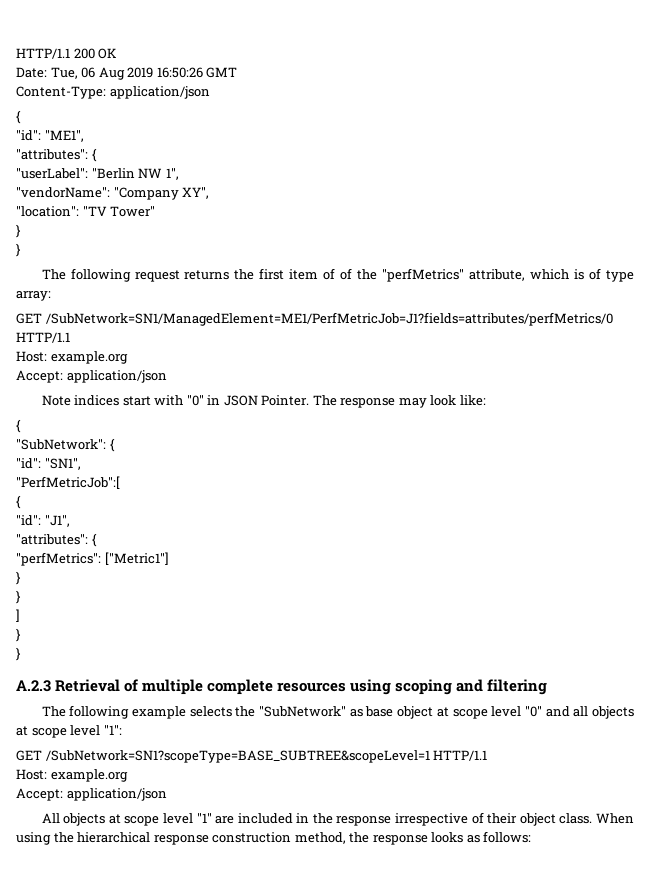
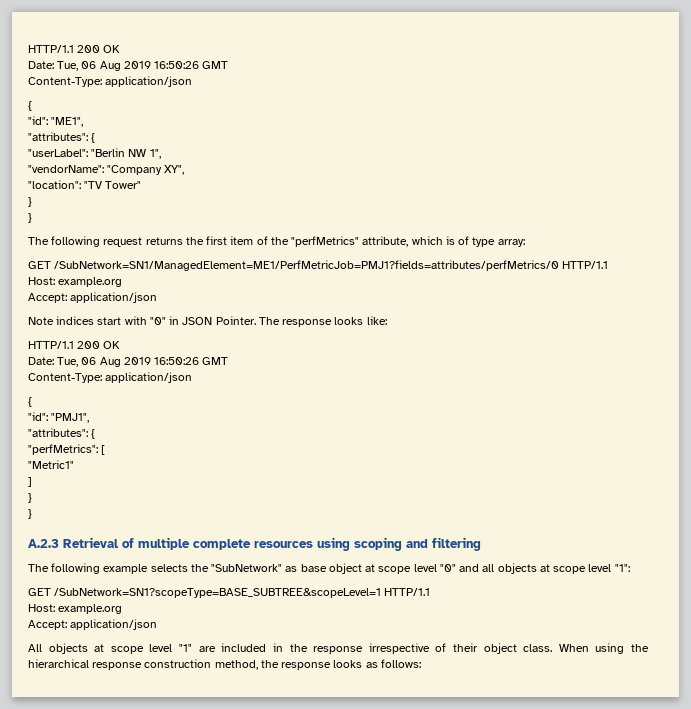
- The following request returns the first item of of the "perfMetrics" attribute, which is of type array:
+ The following request returns the first item of the "perfMetrics" attribute, which is of type array:
- GET /SubNetwork=SN1/ManagedElement=ME1/PerfMetricJob=J1?fields=attributes/perfMetrics/0 HTTP/1.1
+ GET /SubNetwork=SN1/ManagedElement=ME1/PerfMetricJob=PMJ1?fields=attributes/perfMetrics/0 HTTP/1.1
- The response may look like:
+ The response looks like:
+ HTTP/1.1 200 OK
+ Date: Tue, 06 Aug 2019 16:50:26 GMT
+ Content-Type: application/json
  {
- "SubNetwork": {
- "id": "SN1",
- "PerfMetricJob":[
- {
- "id": "J1",
+ "id": "PMJ1",
- "perfMetrics": ["Metric1"]
- }
- }
+ "perfMetrics": [
+ "Metric1"

